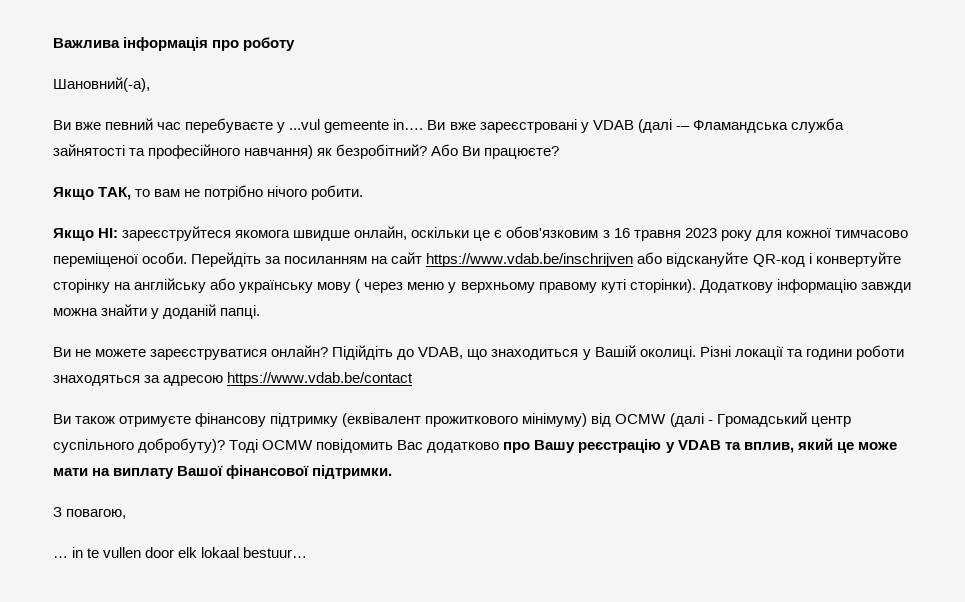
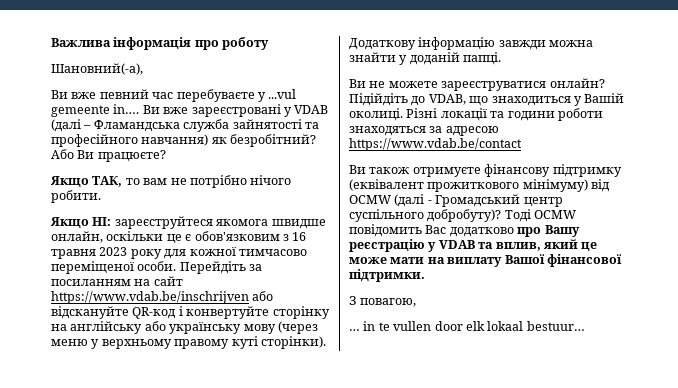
- Ви вже зареєстровані у VDAB (далі -– Фламандcька служба зайнятості та професійного навчання) як безробітний?
+ Ви вже зареєстровані у VDAB (далі – Фламандcька служба зайнятості та професійного навчання) як безробітний?
- Перейдіть за посиланням на сайт https://www.vdab.be/inschrijven або відскануйте QR-код і конвертуйте сторінку на англійську або українську мову ( через меню у верхньому правому куті сторінки).
+ Перейдіть за посиланням на сайт https://www.vdab.be/inschrijven або відскануйте QR-код і конвертуйте сторінку на англійську або українську мову (через меню у верхньому правому куті сторінки).

